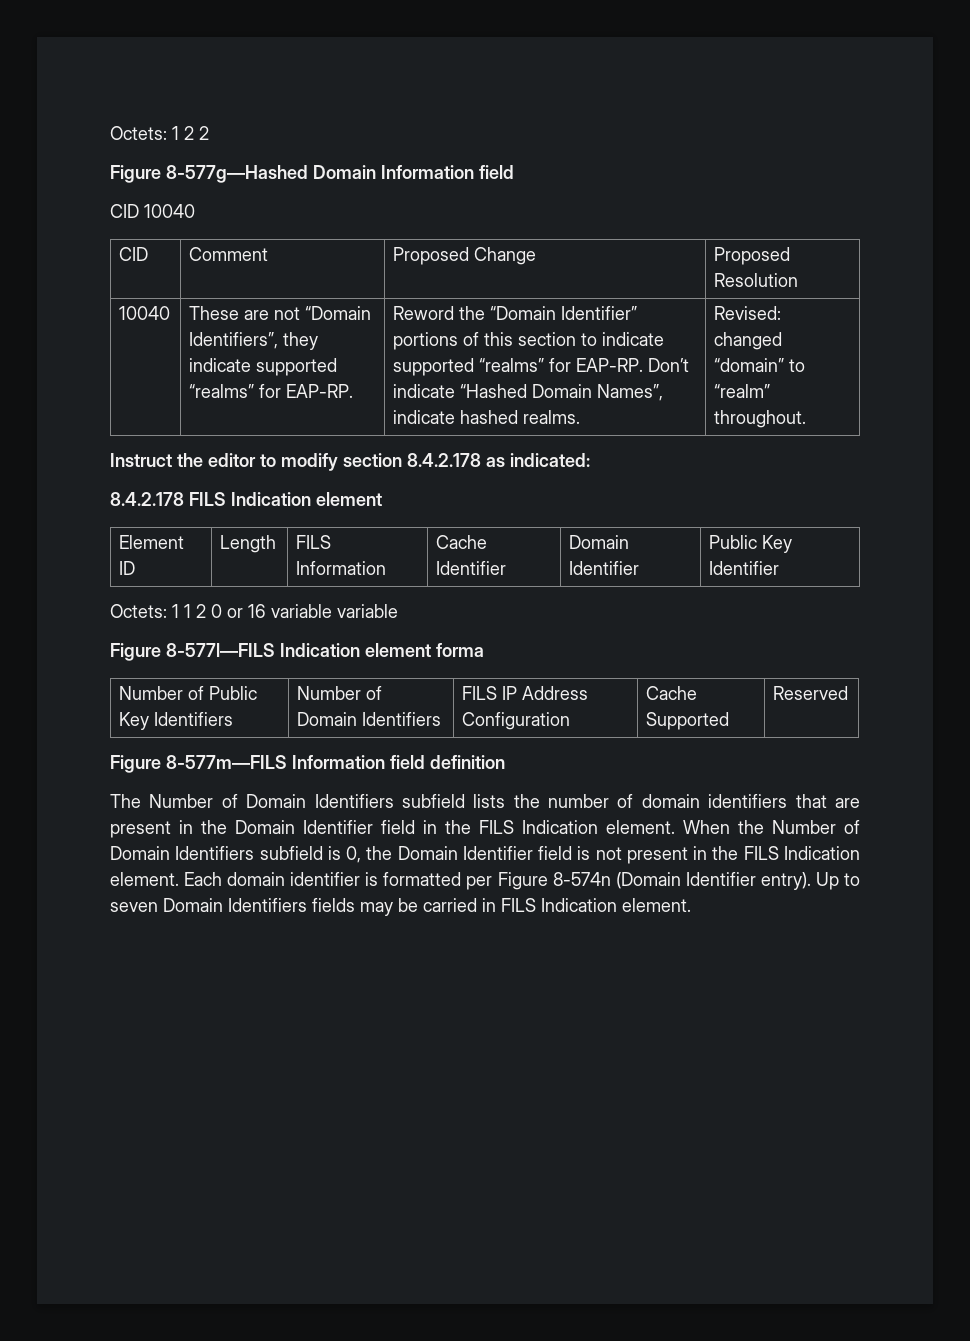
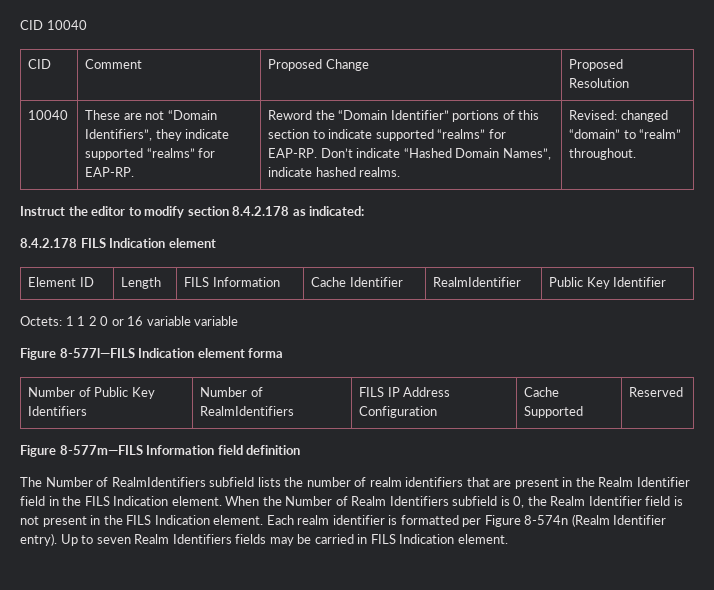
- Octets: 1 2 2
- Figure 8-577g—Hashed Domain Information field
- Element ID | Length | FILS Information | Cache Identifier | Domain Identifier | Public Key Identifier
+ Element ID | Length | FILS Information | Cache Identifier | RealmIdentifier | Public Key Identifier
- Number of Public Key Identifiers | Number of Domain Identifiers | FILS IP Address Configuration | Cache Supported | Reserved
+ Number of Public Key Identifiers | Number of RealmIdentifiers | FILS IP Address Configuration | Cache Supported | Reserved
- The Number of Domain Identifiers subfield lists the number of domain identifiers that are present in the Domain Identifier field in the FILS Indication element.
+ The Number of RealmIdentifiers subfield lists the number of realm identifiers that are present in the Realm Identifier field in the FILS Indication element.
- When the Number of Domain Identifiers subfield is 0, the Domain Identifier field is not present in the FILS Indication element.
+ When the Number of Realm Identifiers subfield is 0, the Realm Identifier field is not present in the FILS Indication element.
- Each domain identifier is formatted per Figure 8-574n (Domain Identifier entry).
+ Each realm identifier is formatted per Figure 8-574n (Realm Identifier entry).
- Up to seven Domain Identifiers fields may be carried in FILS Indication element.
+ Up to seven Realm Identifiers fields may be carried in FILS Indication element.

